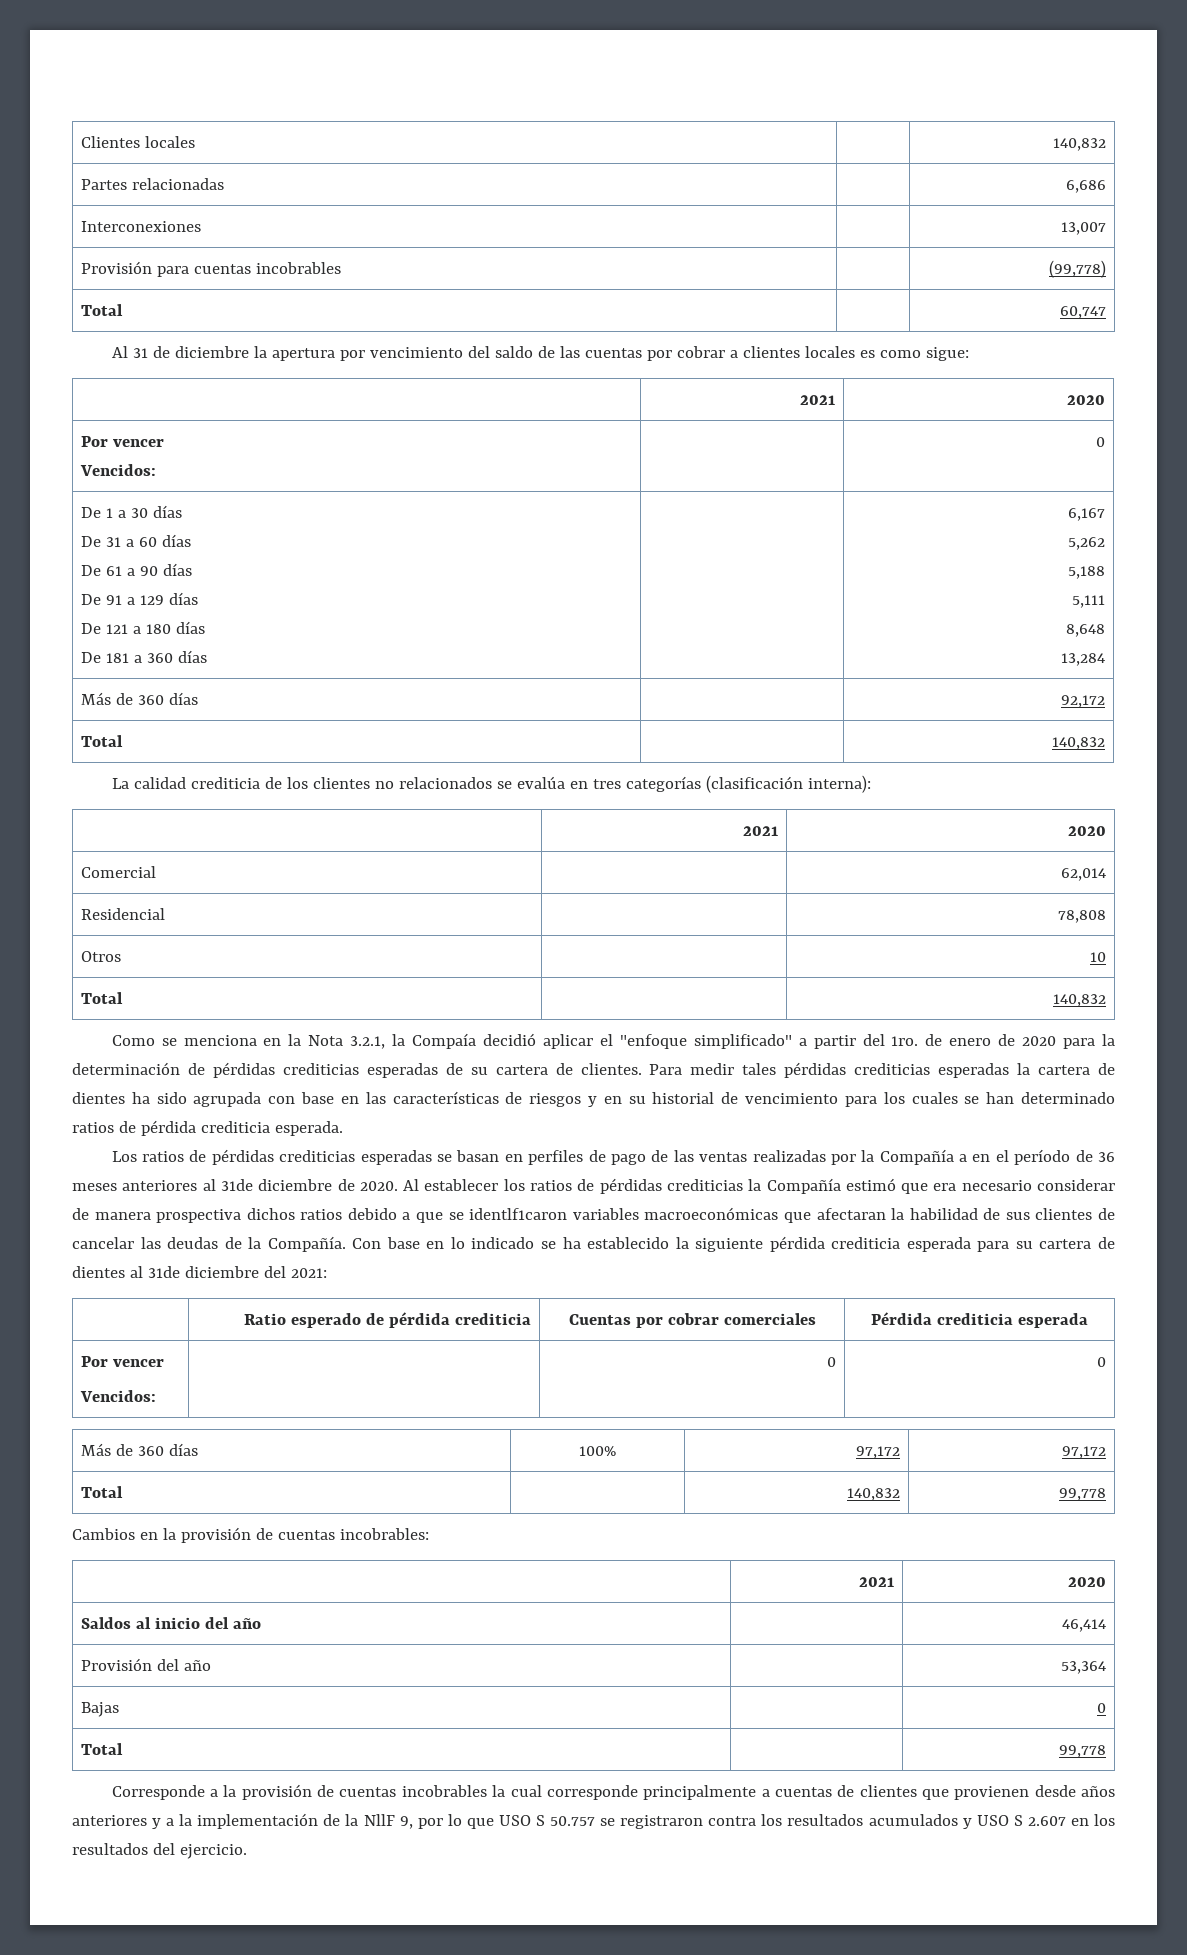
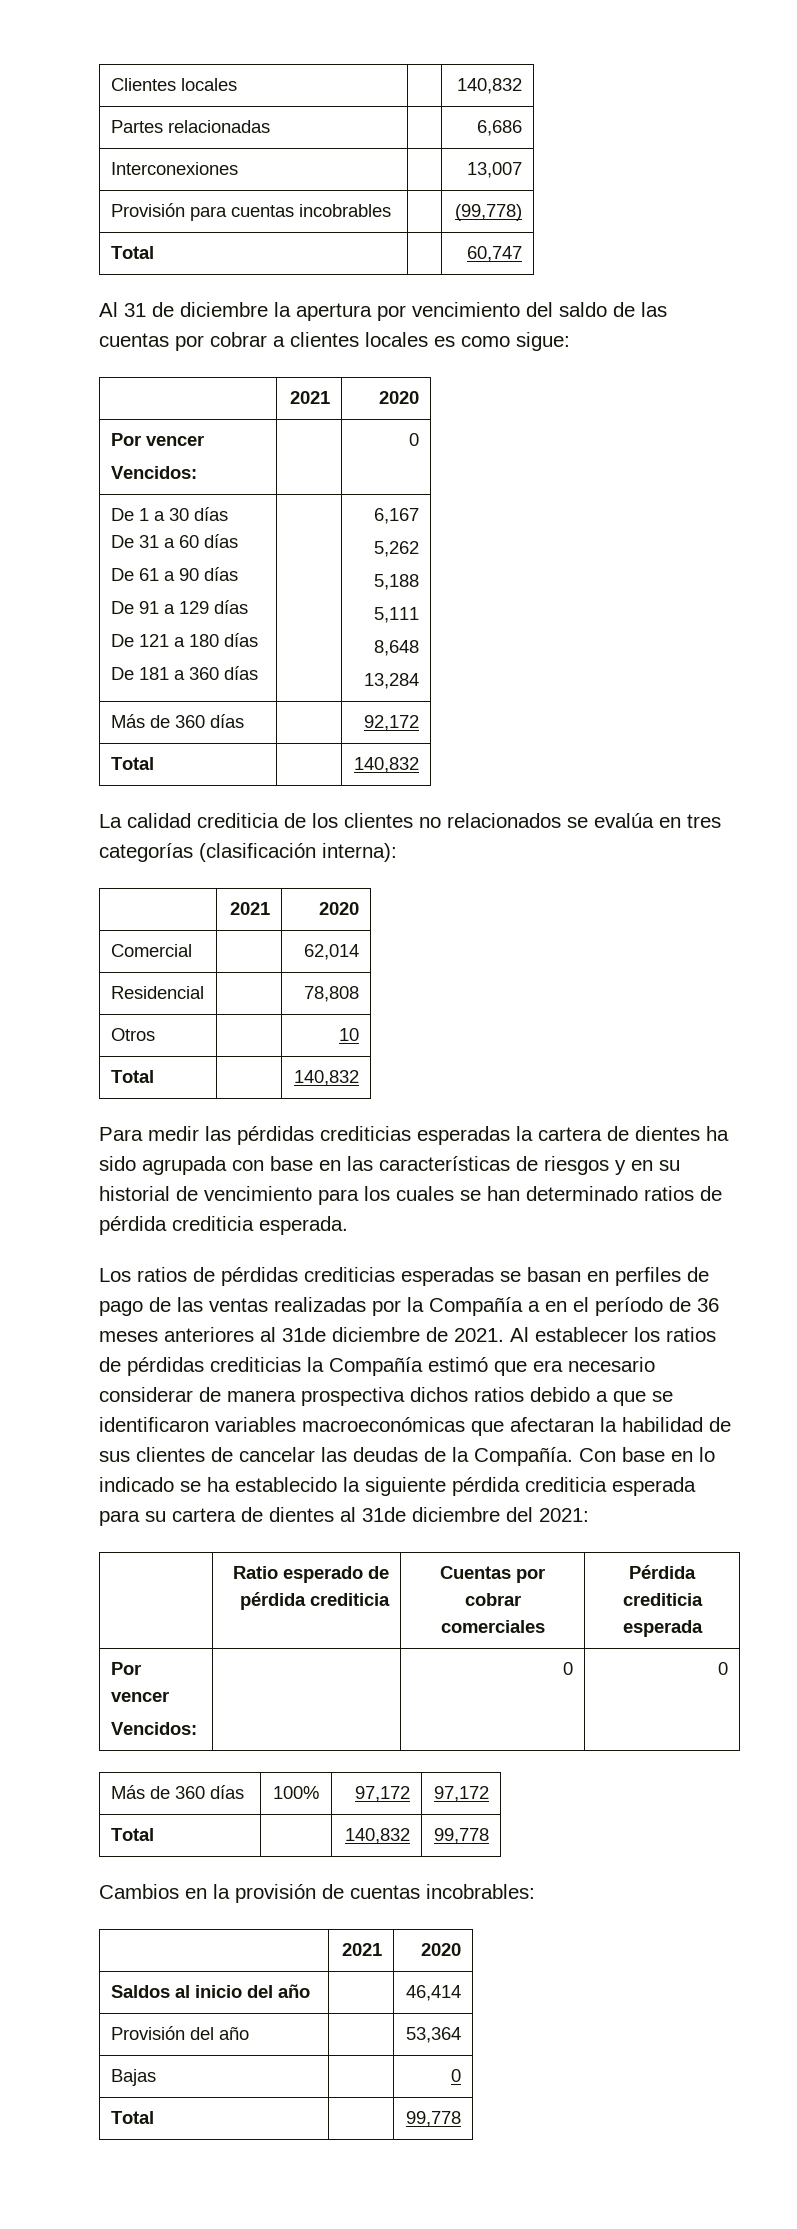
- Como se menciona en la Nota 3.2.1, la Compaía decidió aplicar el "enfoque simplificado" a partir del 1ro. de enero de 2020 para la determinación de pérdidas crediticias esperadas de su cartera de clientes. Para medir tales pérdidas crediticias esperadas la cartera de dientes ha sido agrupada con base en las características de riesgos y en su historial de vencimiento para los cuales se han determinado ratios de pérdida crediticia esperada.
+ Para medir las pérdidas crediticias esperadas la cartera de dientes ha sido agrupada con base en las características de riesgos y en su historial de vencimiento para los cuales se han determinado ratios de pérdida crediticia esperada.
- Los ratios de pérdidas crediticias esperadas se basan en perfiles de pago de las ventas realizadas por la Compañía a en el período de 36 meses anteriores al 31de diciembre de 2020.
+ Los ratios de pérdidas crediticias esperadas se basan en perfiles de pago de las ventas realizadas por la Compañía a en el período de 36 meses anteriores al 31de diciembre de 2021.
- Al establecer los ratios de pérdidas crediticias la Compañía estimó que era necesario considerar de manera prospectiva dichos ratios debido a que se identlf1caron variables macroeconómicas que afectaran la habilidad de sus clientes de cancelar las deudas de la Compañía.
+ Al establecer los ratios de pérdidas crediticias la Compañía estimó que era necesario considerar de manera prospectiva dichos ratios debido a que se identificaron variables macroeconómicas que afectaran la habilidad de sus clientes de cancelar las deudas de la Compañía.
- Corresponde a la provisión de cuentas incobrables la cual corresponde principalmente a cuentas de clientes que provienen desde años anteriores y a la implementación de la NllF 9, por lo que USO S 50.757 se registraron contra los resultados acumulados y USO S 2.607 en los resultados del ejercicio.

